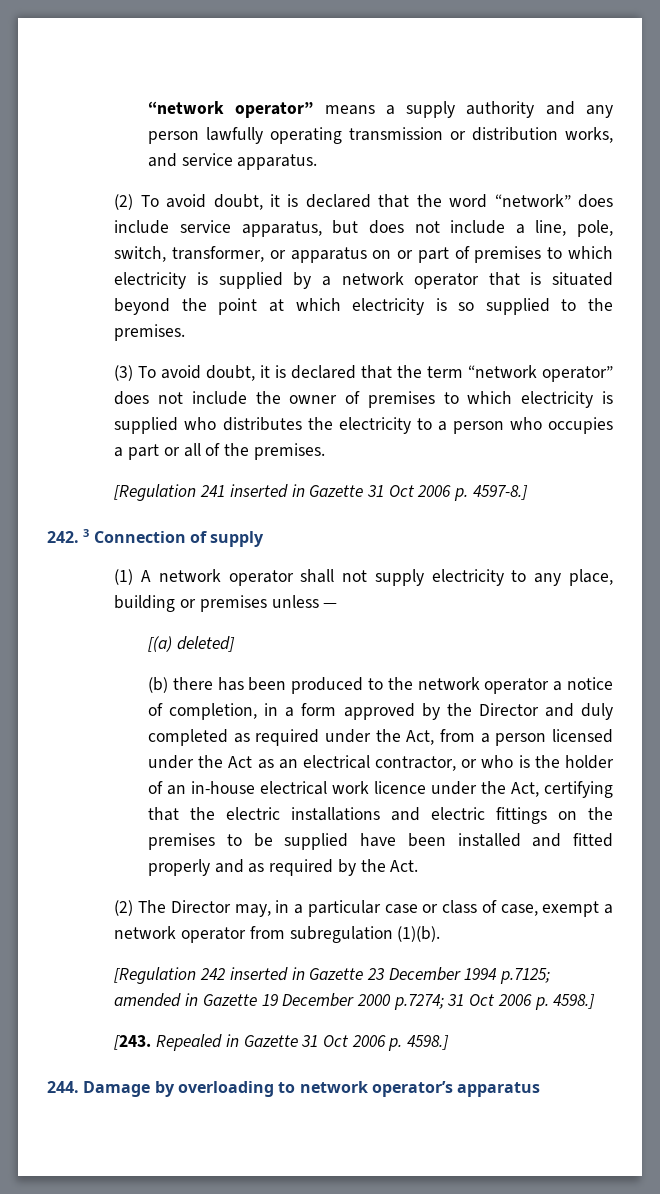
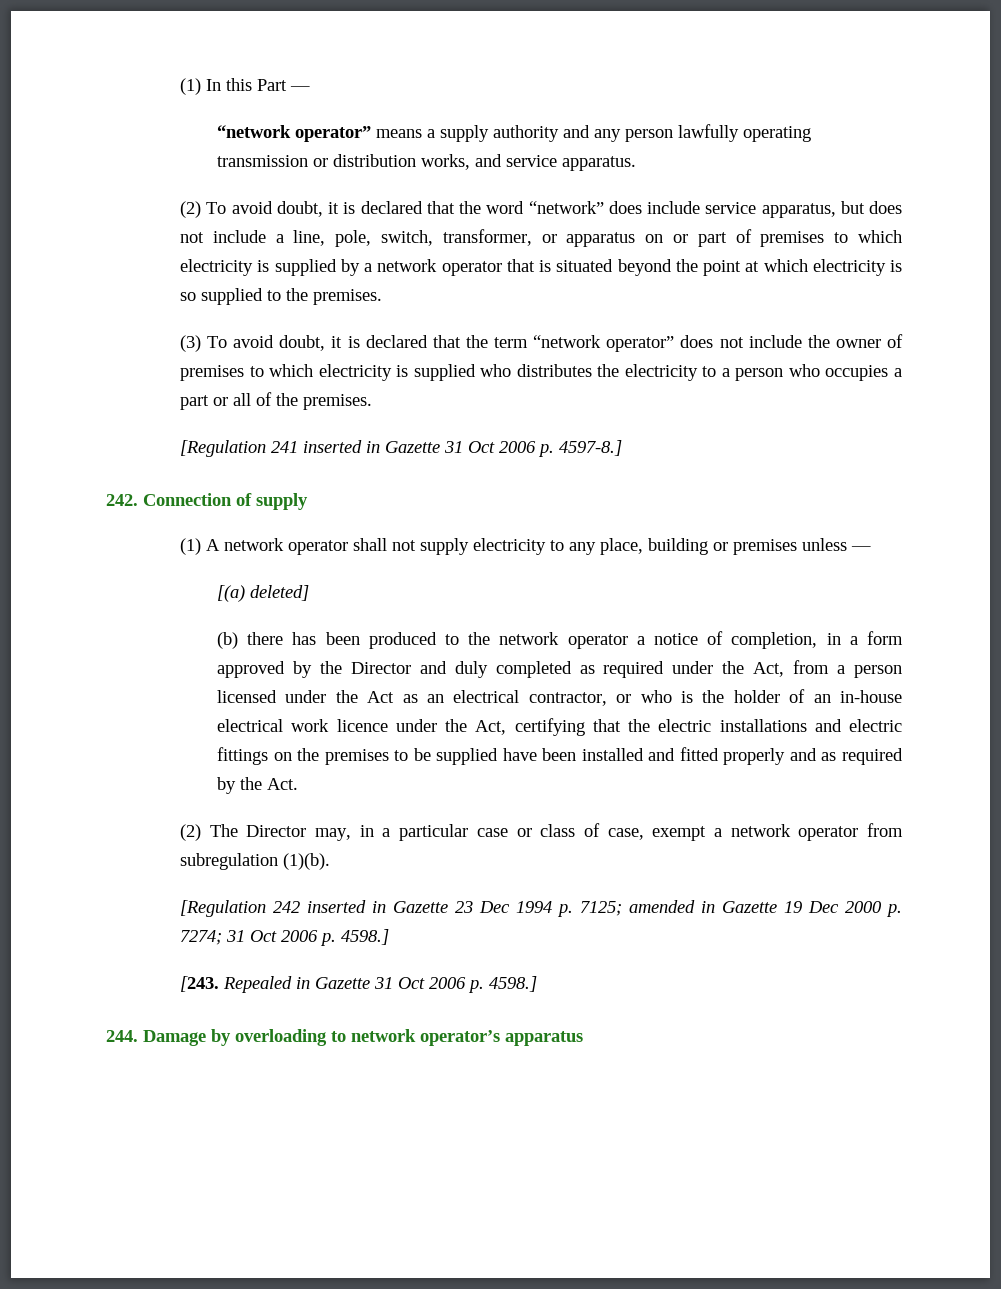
+ (1) In this Part —
- 242. 3 Connection of supply
+ 242. Connection of supply
- [Regulation 242 inserted in Gazette 23 December 1994 p.7125; amended in Gazette 19 December 2000 p.7274; 31 Oct 2006 p. 4598.]
+ [Regulation 242 inserted in Gazette 23 Dec 1994 p. 7125; amended in Gazette 19 Dec 2000 p. 7274; 31 Oct 2006 p. 4598.]

